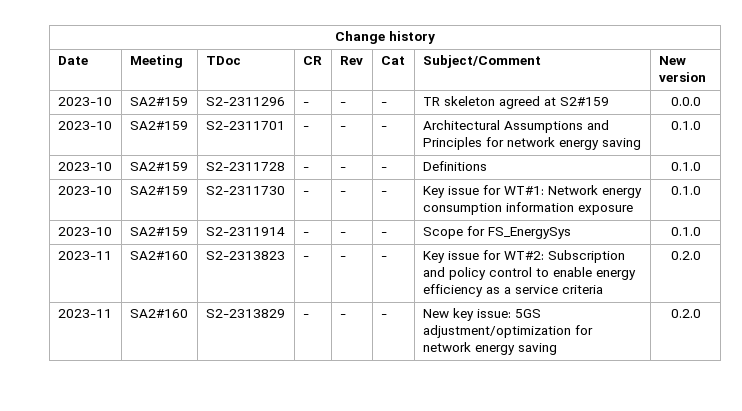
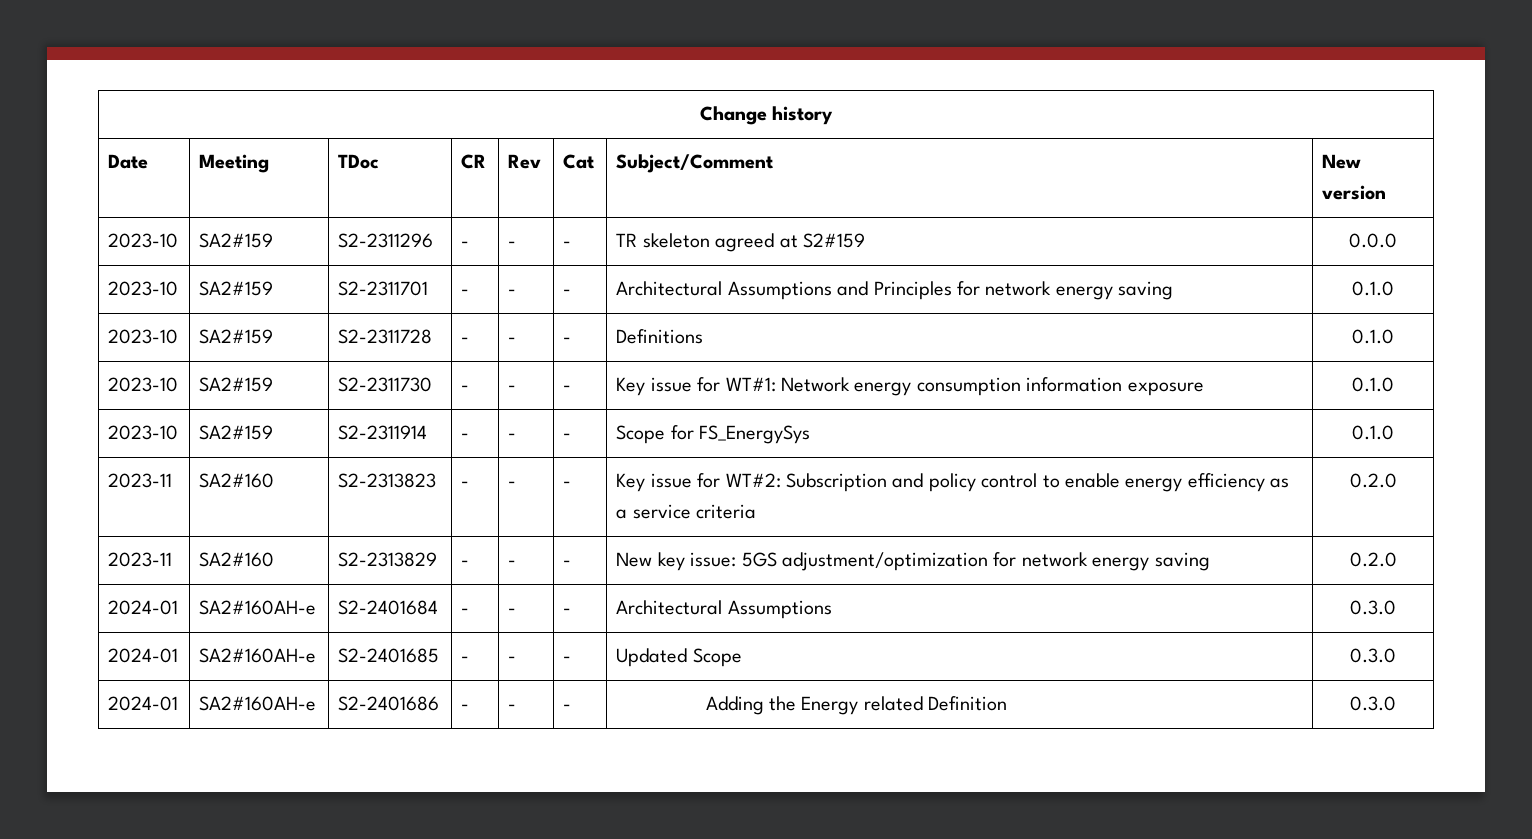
+ 2024-01 | SA2#160AH-e | S2-2401684 | - | - | - | Architectural Assumptions | 0.3.0
+ 2024-01 | SA2#160AH-e | S2-2401685 | - | - | - | Updated Scope | 0.3.0
+ 2024-01 | SA2#160AH-e | S2-2401686 | - | - | - | Adding the Energy related Definition | 0.3.0

